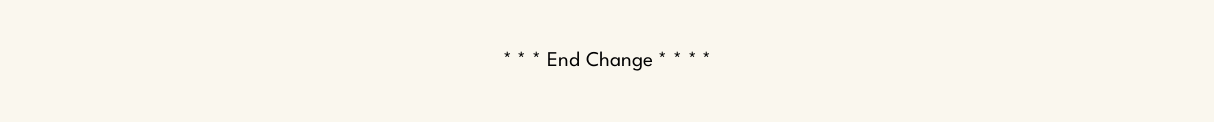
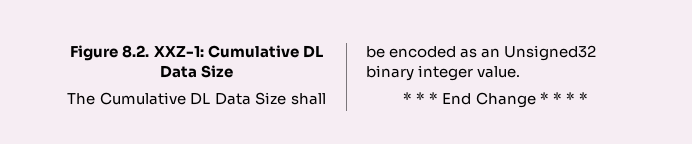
+ Figure 8.2. XXZ-1: Cumulative DL Data Size
+ The Cumulative DL Data Size shall be encoded as an Unsigned32 binary integer value.

